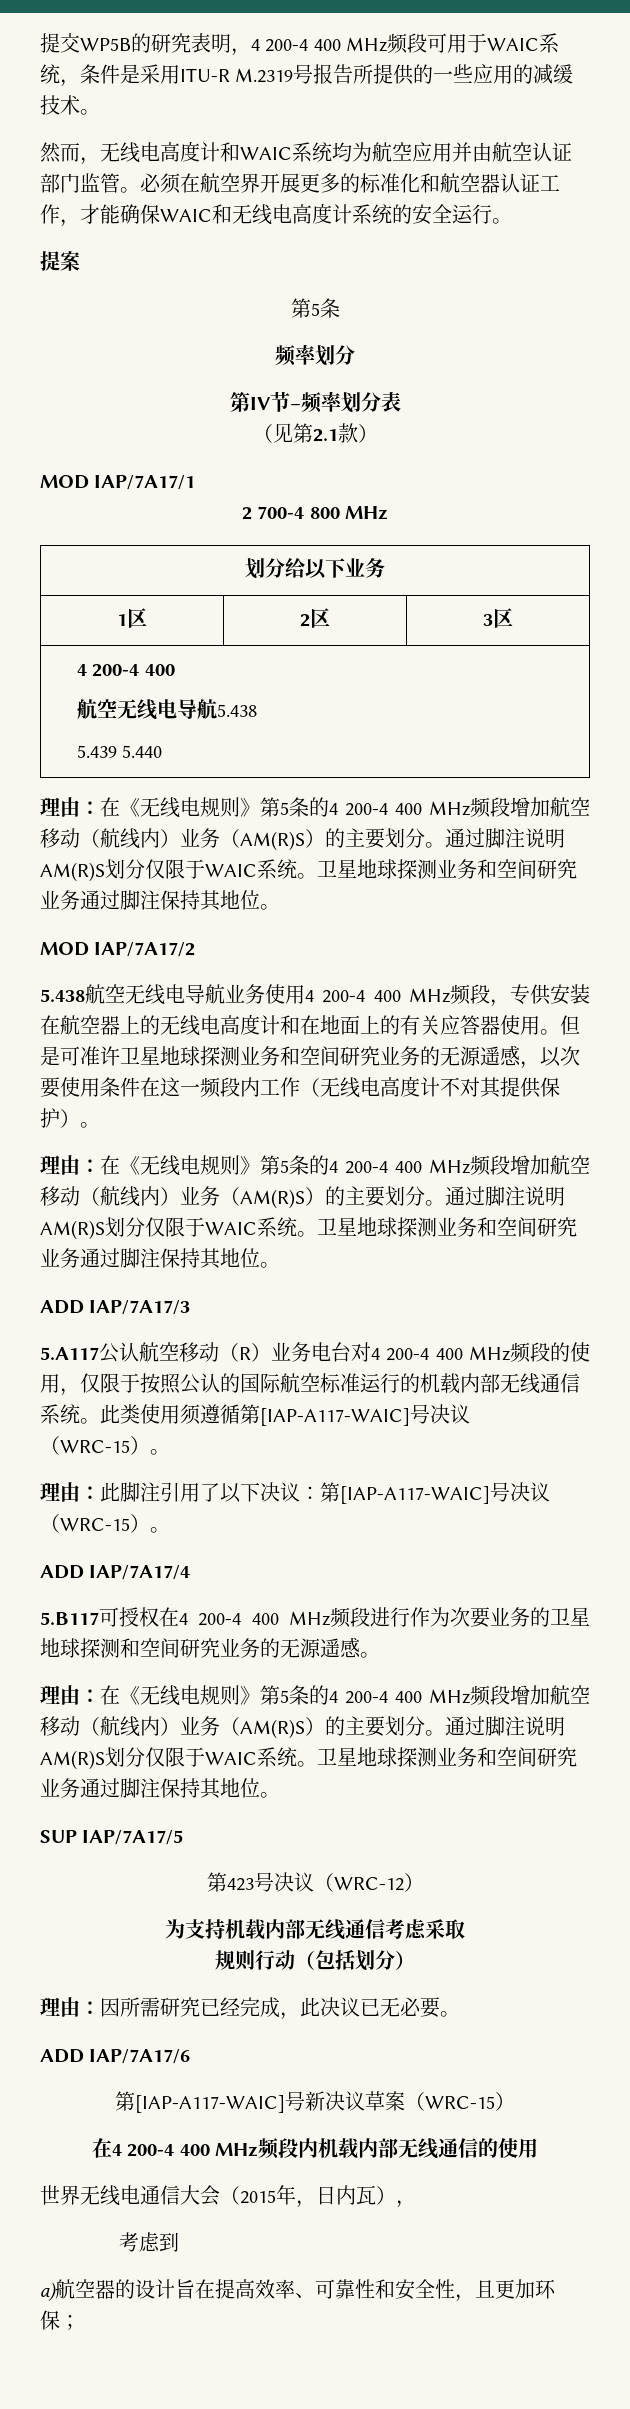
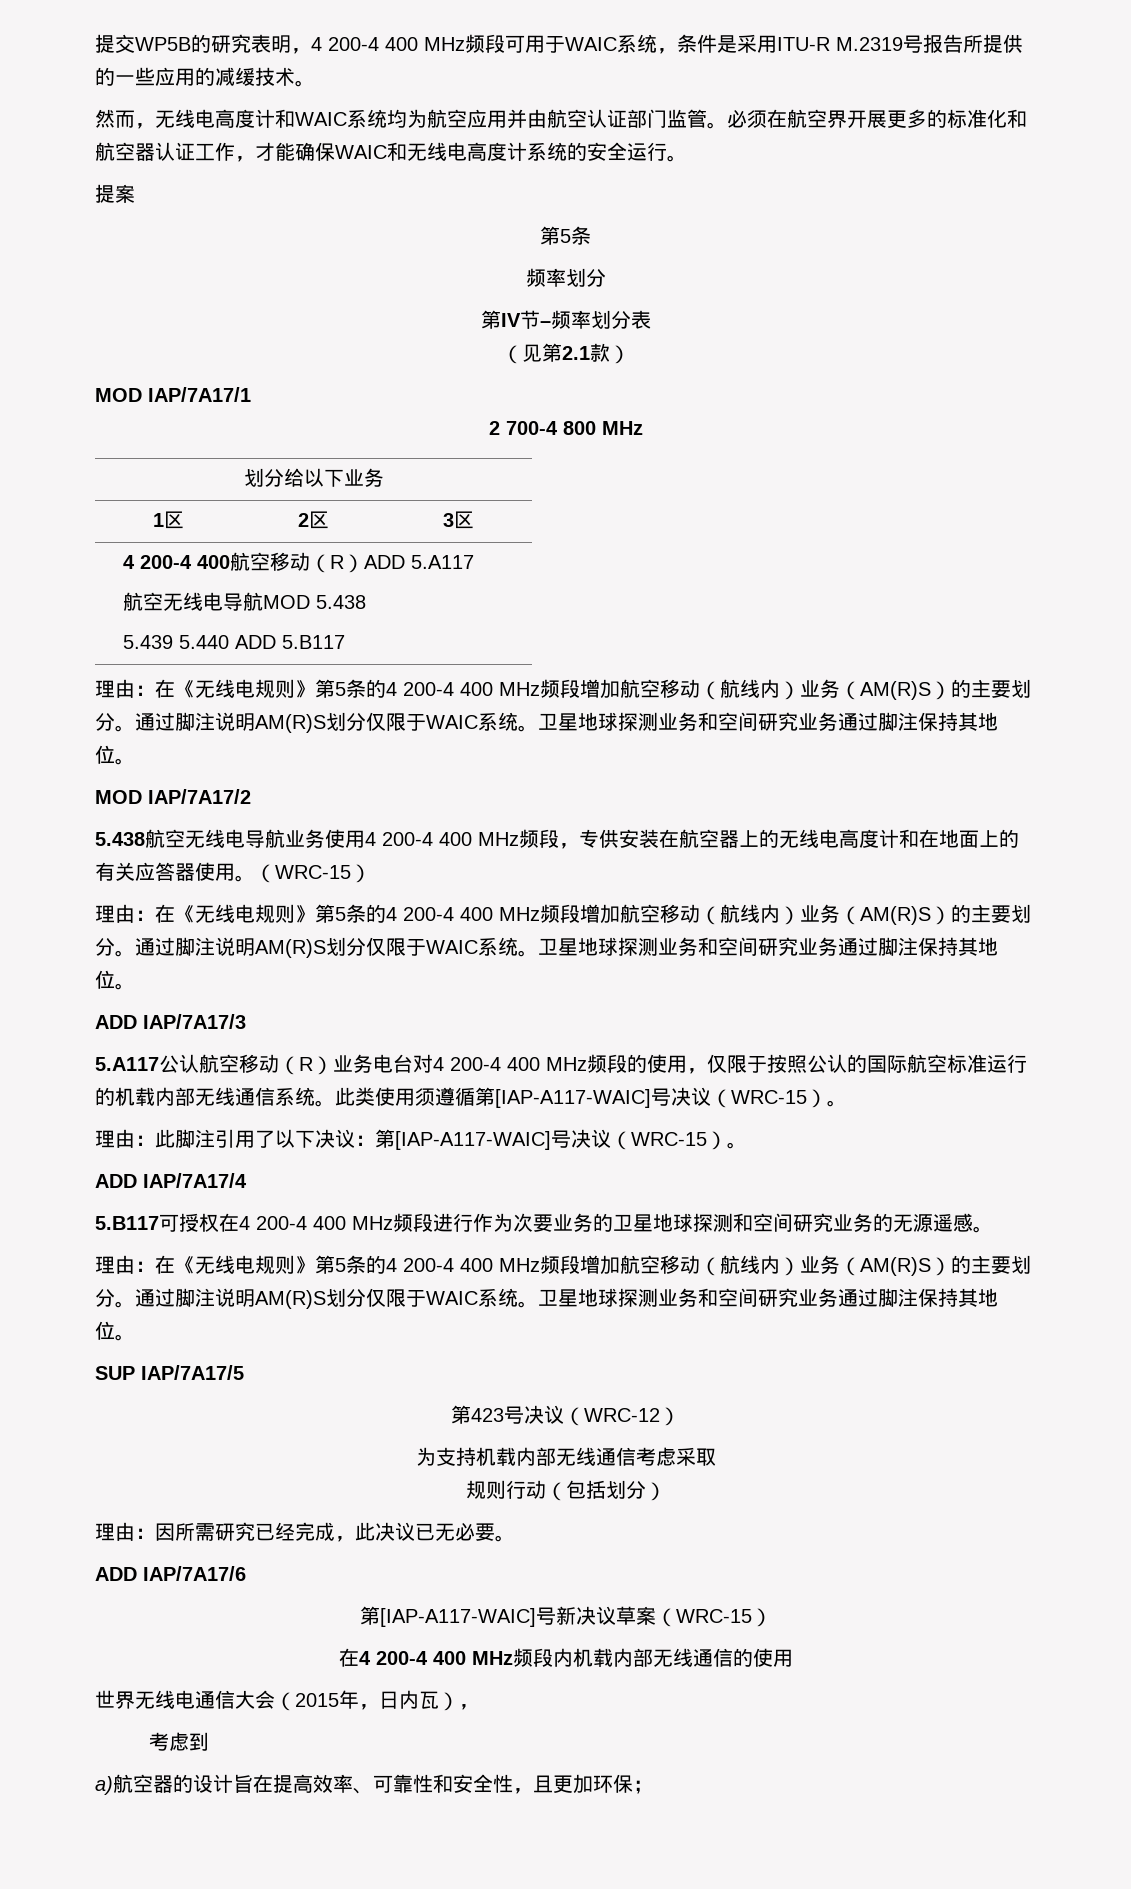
  1区 | 2区 | 3区
- 4 200-4 400
- 航空无线电导航5.438
- 5.439 5.440
+ 4 200-4 400航空移动（R）ADD 5.A117
+ 航空无线电导航MOD 5.438
+ 5.439 5.440 ADD 5.B117
- 5.438航空无线电导航业务使用4 200-4 400 MHz频段，专供安装在航空器上的无线电高度计和在地面上的有关应答器使用。但是可准许卫星地球探测业务和空间研究业务的无源遥感，以次要使用条件在这一频段内工作（无线电高度计不对其提供保护）。
+ 5.438航空无线电导航业务使用4 200-4 400 MHz频段，专供安装在航空器上的无线电高度计和在地面上的有关应答器使用。（WRC-15）

